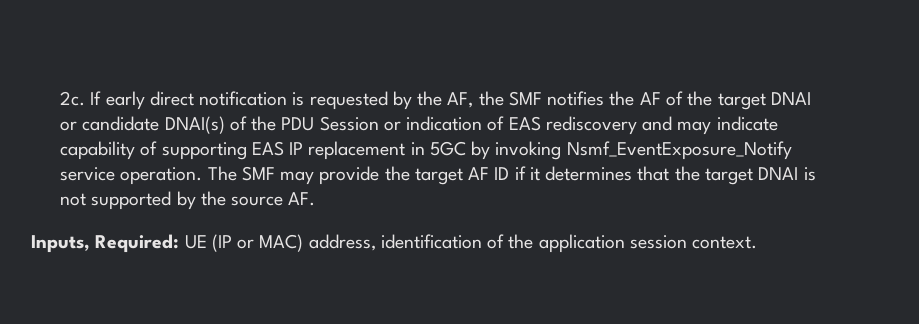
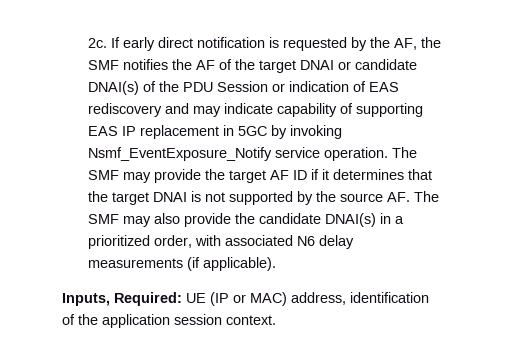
- The SMF may provide the target AF ID if it determines that the target DNAI is not supported by the source AF.
+ The SMF may provide the target AF ID if it determines that the target DNAI is not supported by the source AF. The SMF may also provide the candidate DNAI(s) in a prioritized order, with associated N6 delay measurements (if applicable).

